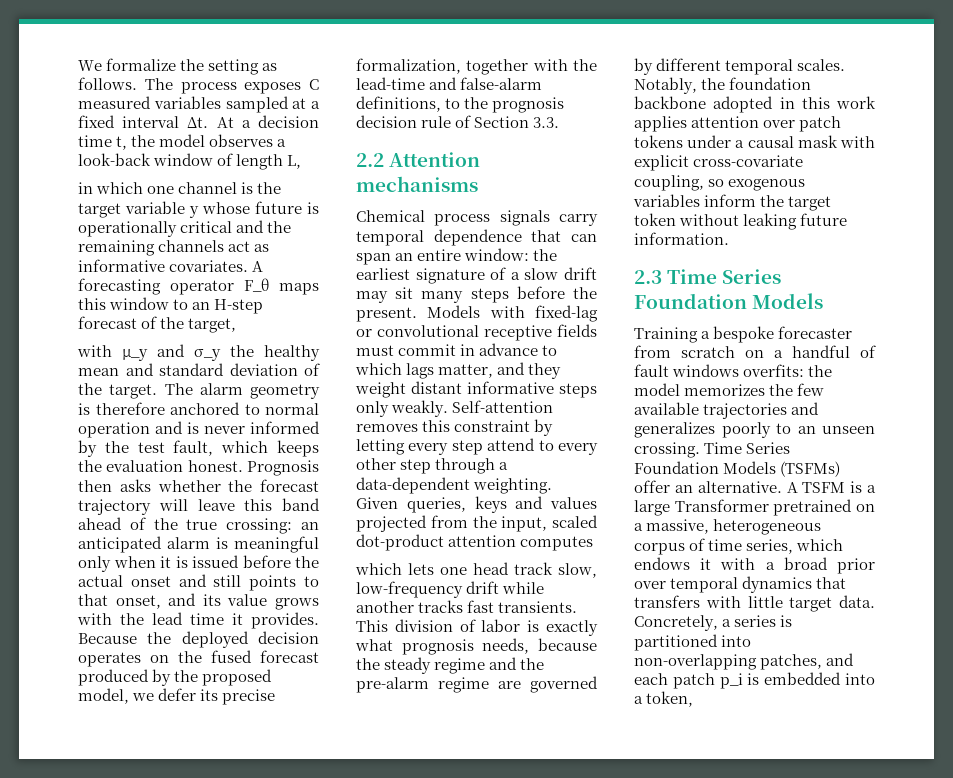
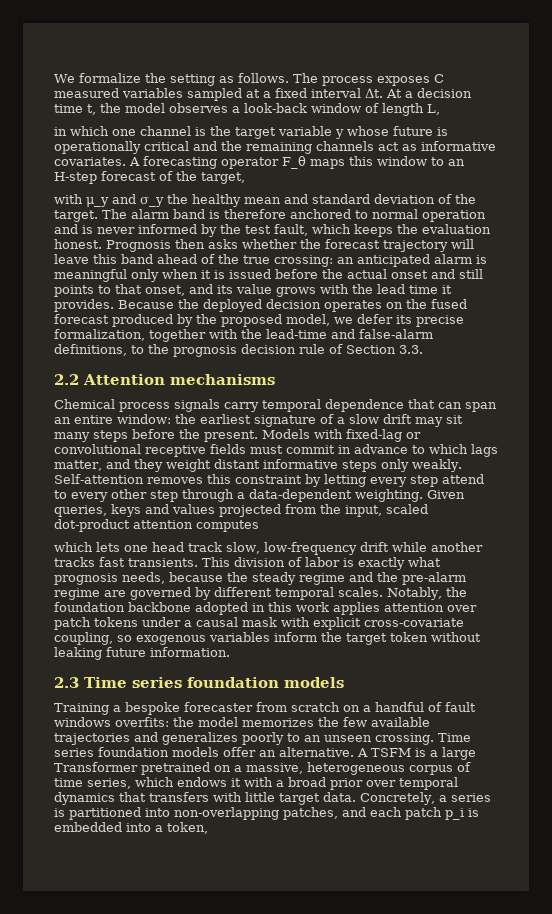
- The alarm geometry is therefore anchored to normal operation and is never informed by the test fault, which keeps the evaluation honest.
+ The alarm band is therefore anchored to normal operation and is never informed by the test fault, which keeps the evaluation honest.
- 2.3 Time Series Foundation Models
+ 2.3 Time series foundation models
- Time Series Foundation Models (TSFMs) offer an alternative.
+ Time series foundation models offer an alternative.

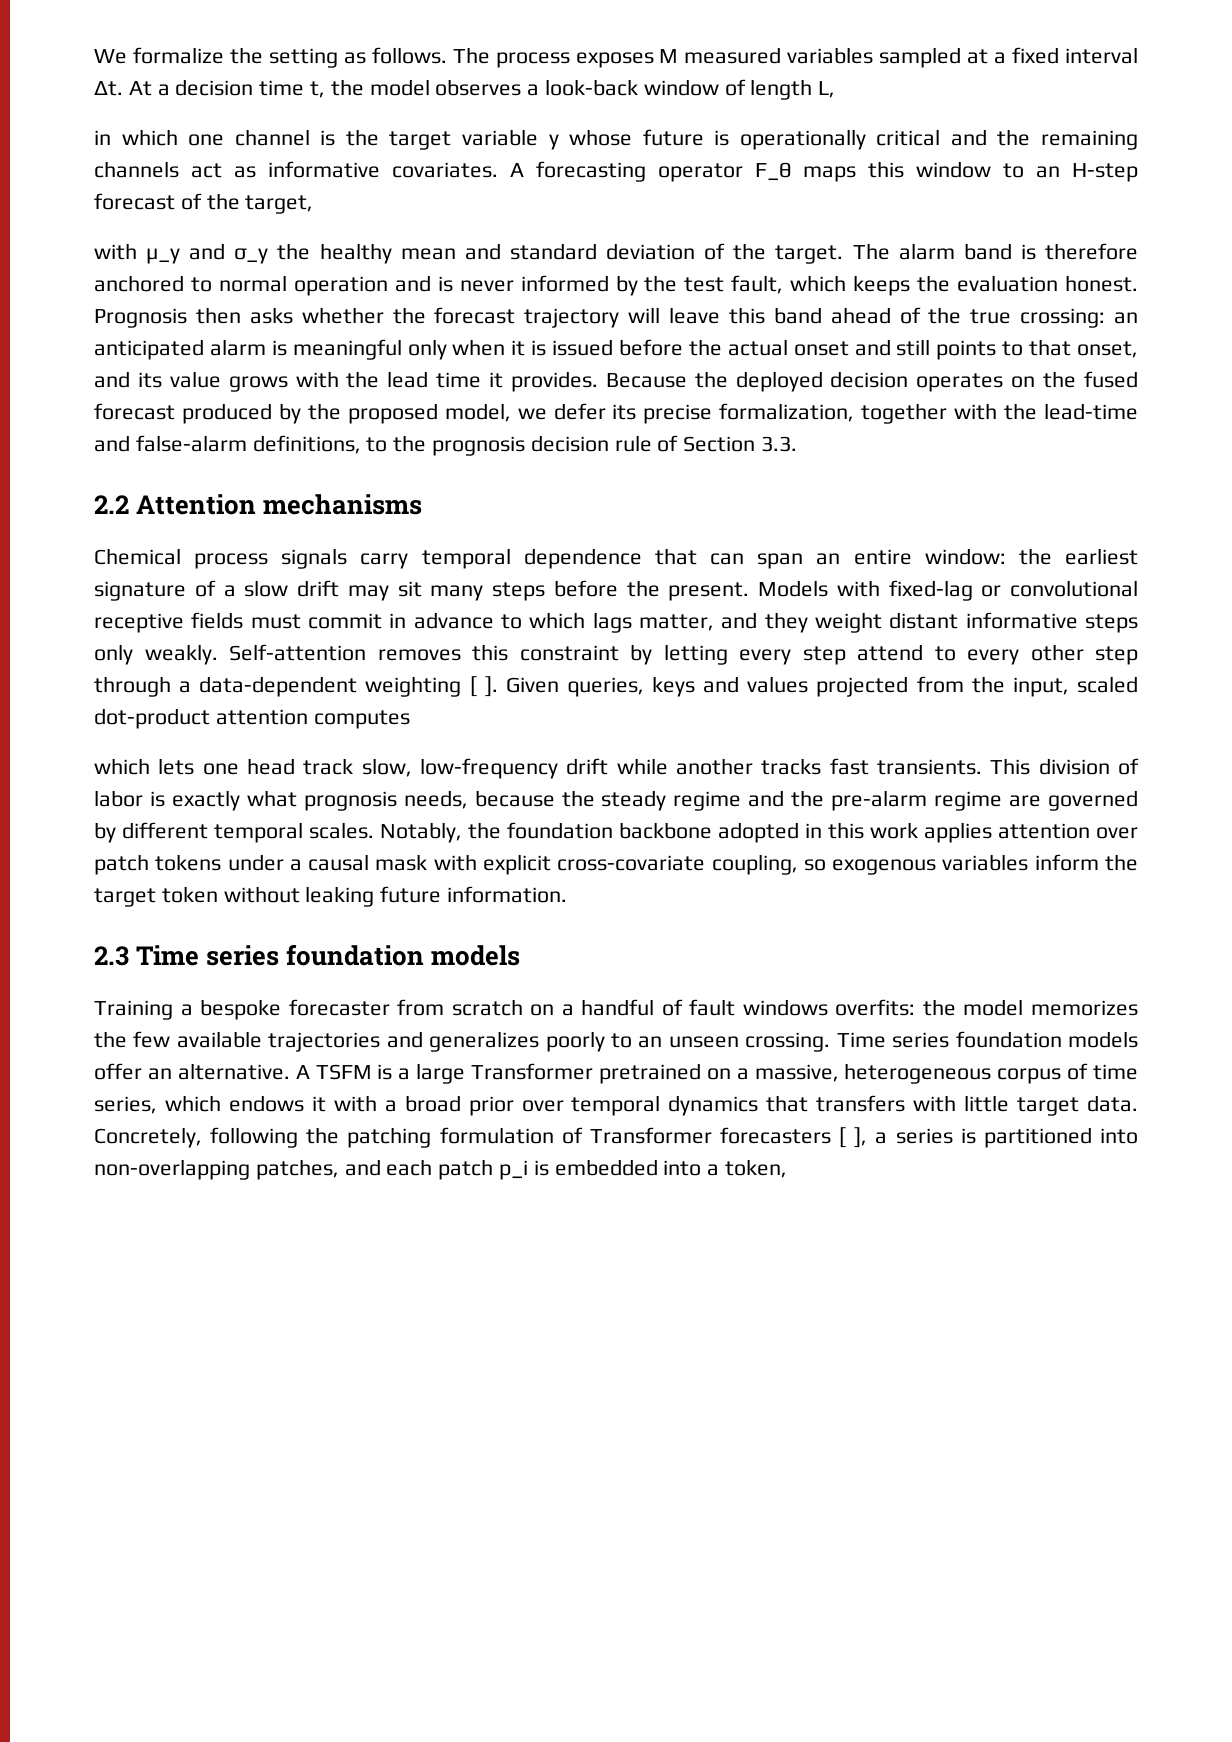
- The process exposes C measured variables sampled at a fixed interval Δt. At a decision time t, the model observes a look-back window of length L,
+ The process exposes M measured variables sampled at a fixed interval Δt. At a decision time t, the model observes a look-back window of length L,
- Self-attention removes this constraint by letting every step attend to every other step through a data-dependent weighting.
+ Self-attention removes this constraint by letting every step attend to every other step through a data-dependent weighting [ ].
- Concretely, a series is partitioned into non-overlapping patches, and each patch p_i is embedded into a token,
+ Concretely, following the patching formulation of Transformer forecasters [ ], a series is partitioned into non-overlapping patches, and each patch p_i is embedded into a token,

